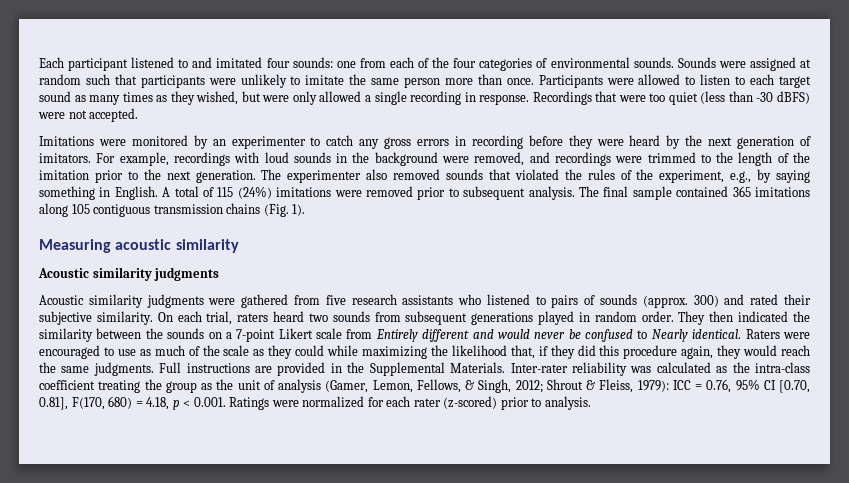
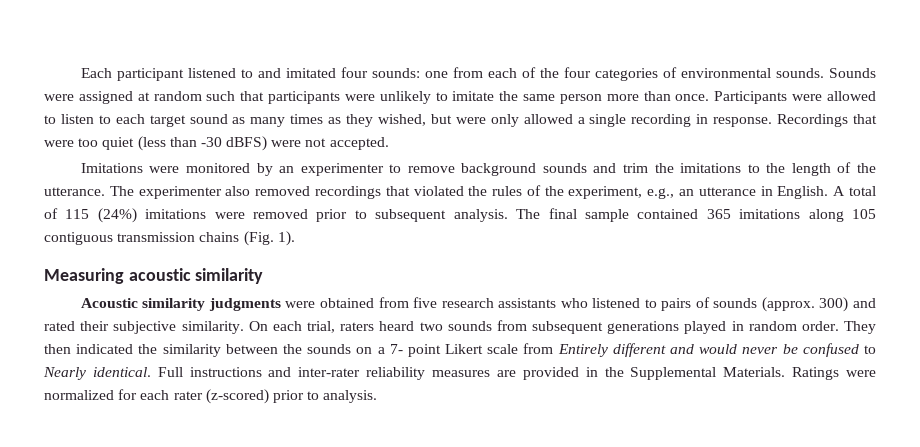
- Imitations were monitored by an experimenter to catch any gross errors in recording before they were heard by the next generation of imitators. For example, recordings with loud sounds in the background were removed, and recordings were trimmed to the length of the imitation prior to the next generation.
+ Imitations were monitored by an experimenter to remove background sounds and trim the imitations to the length of the utterance.
- The experimenter also removed sounds that violated the rules of the experiment, e.g., by saying something in English.
+ The experimenter also removed recordings that violated the rules of the experiment, e.g., an utterance in English.
  Measuring acoustic similarity
- Acoustic similarity judgments
- Acoustic similarity judgments were gathered from five research assistants who listened to pairs of sounds (approx. 300) and rated their subjective similarity.
+ Acoustic similarity judgments were obtained from five research assistants who listened to pairs of sounds (approx. 300) and rated their subjective similarity.
- They then indicated the similarity between the sounds on a 7-point Likert scale from Entirely different and would never be confused to Nearly identical.
+ They then indicated the similarity between the sounds on a 7- point Likert scale from Entirely different and would never be confused to Nearly identical.
- Raters were encouraged to use as much of the scale as they could while maximizing the likelihood that, if they did this procedure again, they would reach the same judgments. Full instructions are provided in the Supplemental Materials.
+ Full instructions and inter-rater reliability measures are provided in the Supplemental Materials.
- Inter-rater reliability was calculated as the intra-class coefficient treating the group as the unit of analysis (Gamer, Lemon, Fellows, & Singh, 2012; Shrout & Fleiss, 1979): ICC = 0.76, 95% CI [0.70, 0.81], F(170, 680) = 4.18, p < 0.001. Ratings were normalized for each rater (z-scored) prior to analysis.
+ Ratings were normalized for each rater (z-scored) prior to analysis.

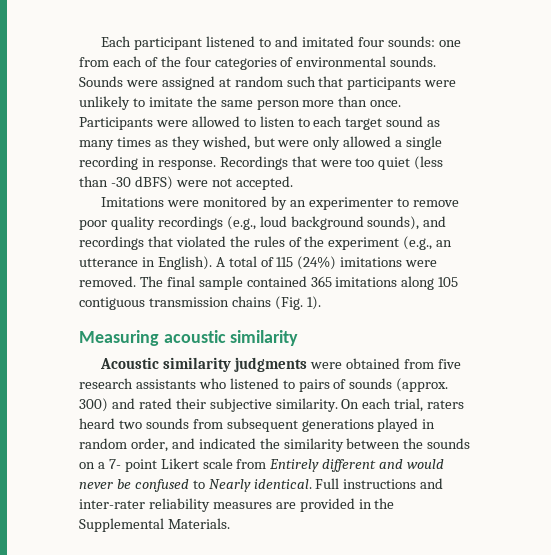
- Imitations were monitored by an experimenter to remove background sounds and trim the imitations to the length of the utterance. The experimenter also removed recordings that violated the rules of the experiment, e.g., an utterance in English.
+ Imitations were monitored by an experimenter to remove poor quality recordings (e.g., loud background sounds), and recordings that violated the rules of the experiment (e.g., an utterance in English).
- A total of 115 (24%) imitations were removed prior to subsequent analysis.
+ A total of 115 (24%) imitations were removed.
- On each trial, raters heard two sounds from subsequent generations played in random order. They then indicated the similarity between the sounds on a 7- point Likert scale from Entirely different and would never be confused to Nearly identical.
+ On each trial, raters heard two sounds from subsequent generations played in random order, and indicated the similarity between the sounds on a 7- point Likert scale from Entirely different and would never be confused to Nearly identical.
- Ratings were normalized for each rater (z-scored) prior to analysis.

